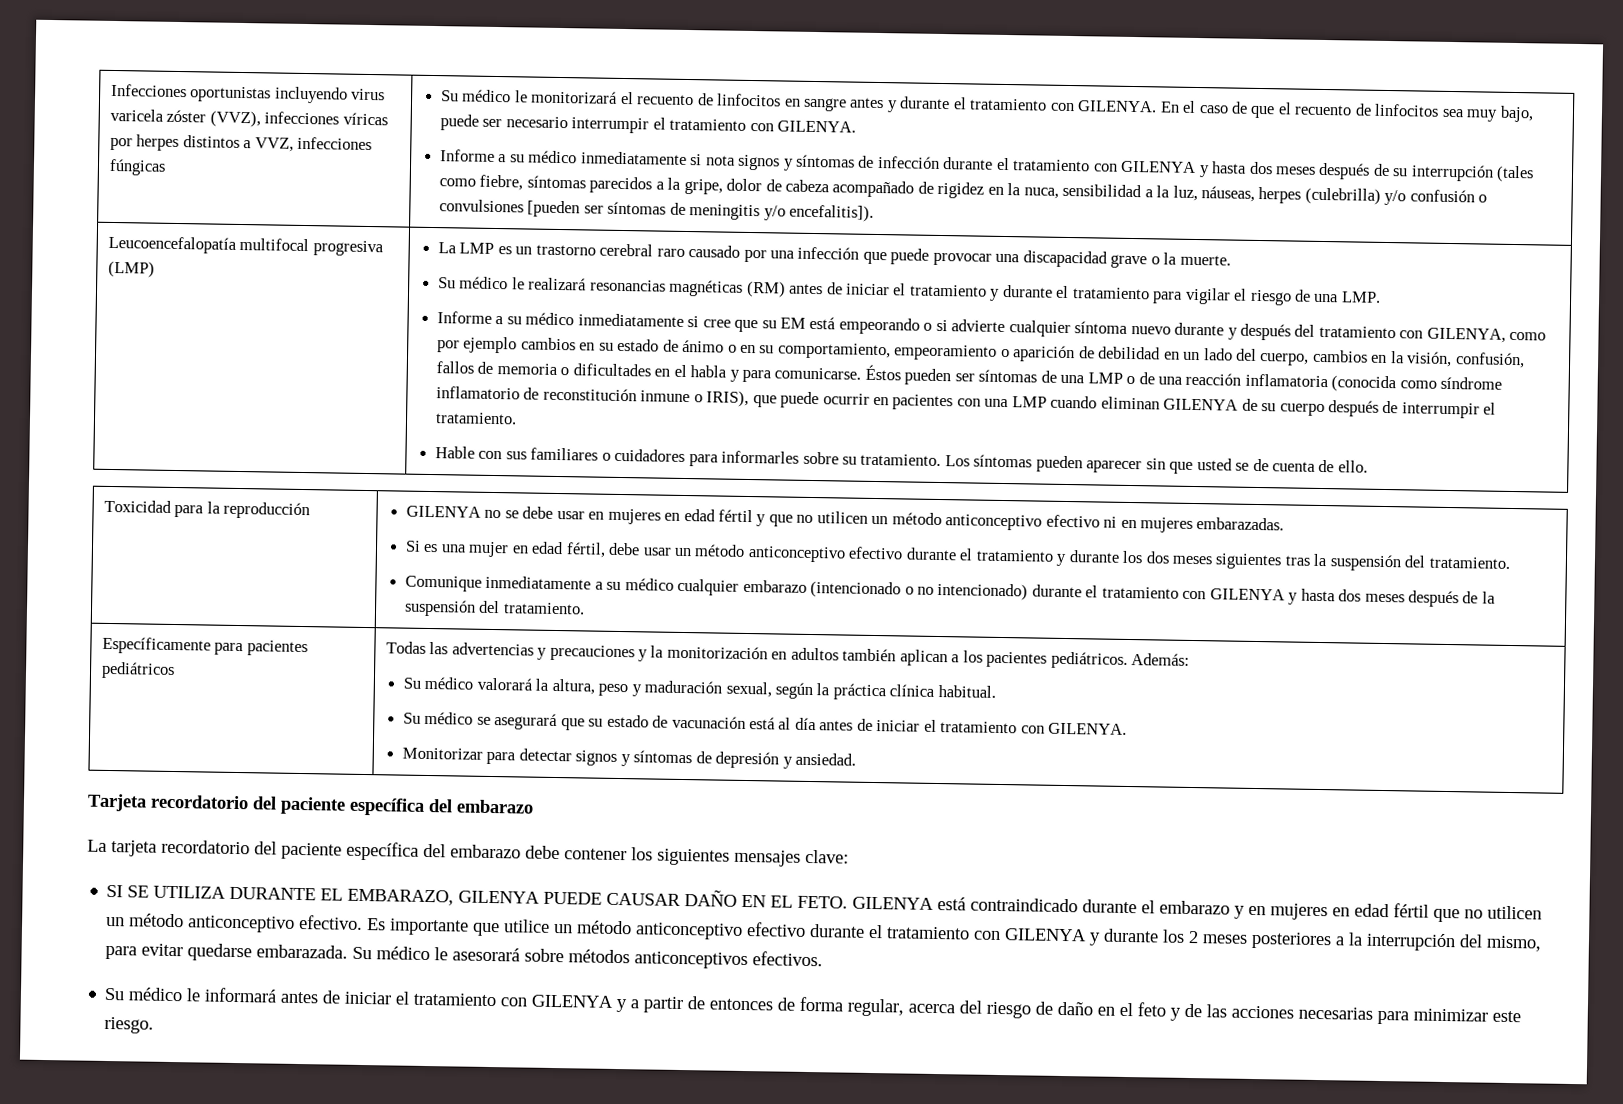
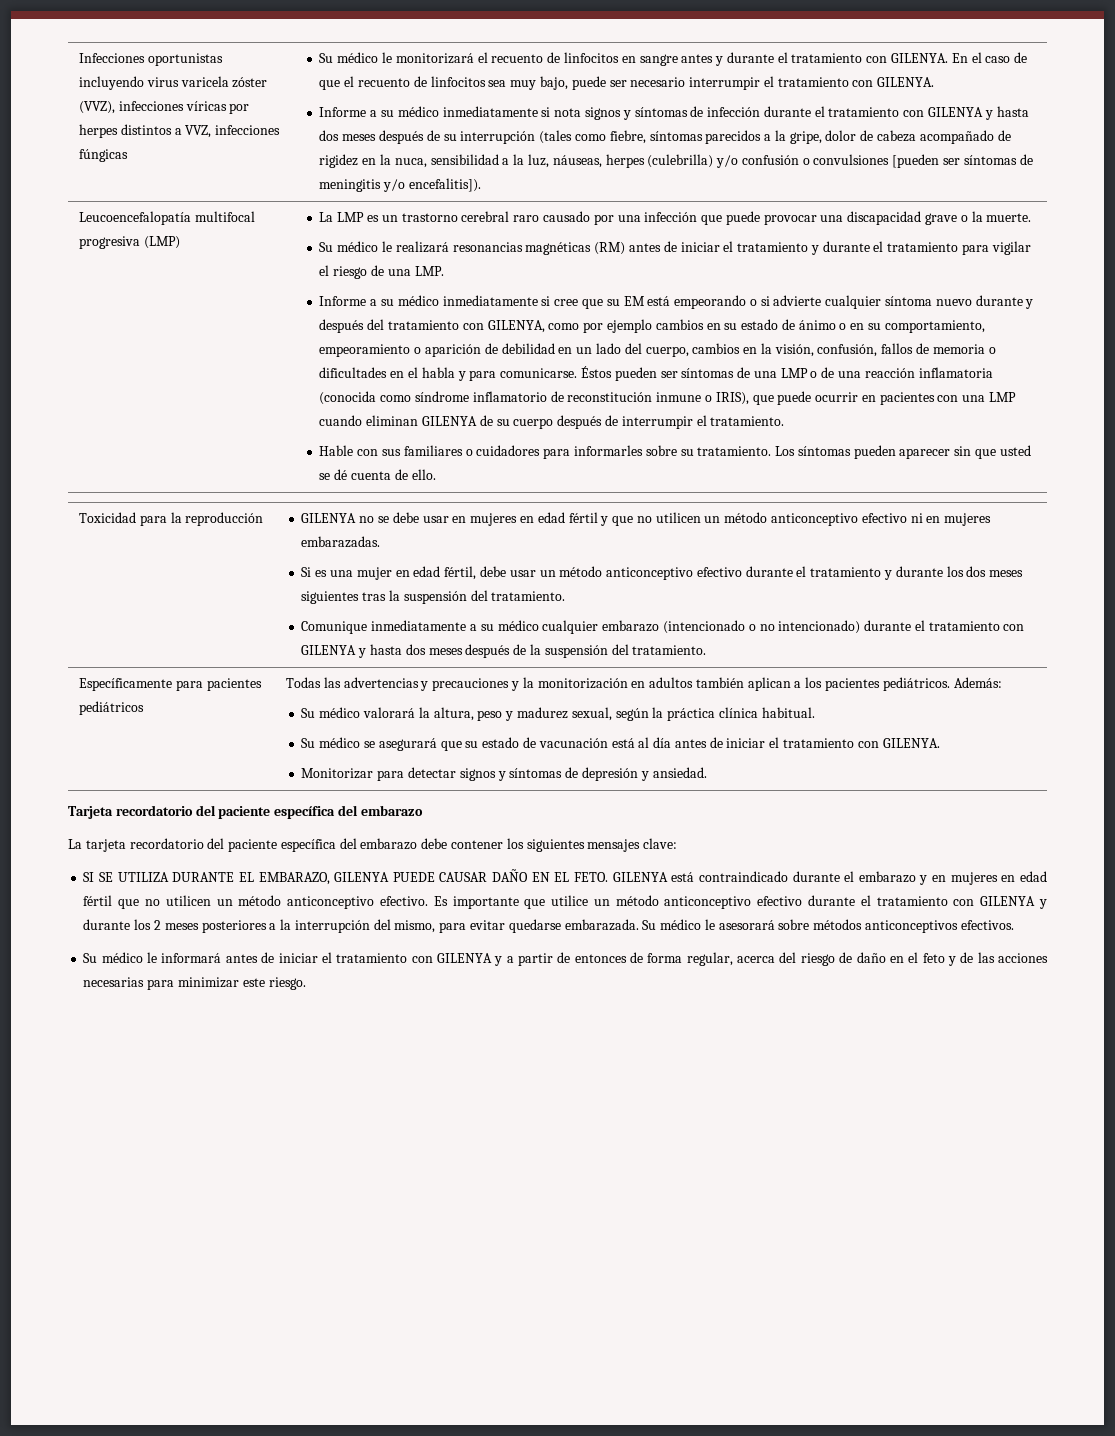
- Los síntomas pueden aparecer sin que usted se de cuenta de ello.
+ Los síntomas pueden aparecer sin que usted se dé cuenta de ello.
- Su médico valorará la altura, peso y maduración sexual, según la práctica clínica habitual.
+ Su médico valorará la altura, peso y madurez sexual, según la práctica clínica habitual.

